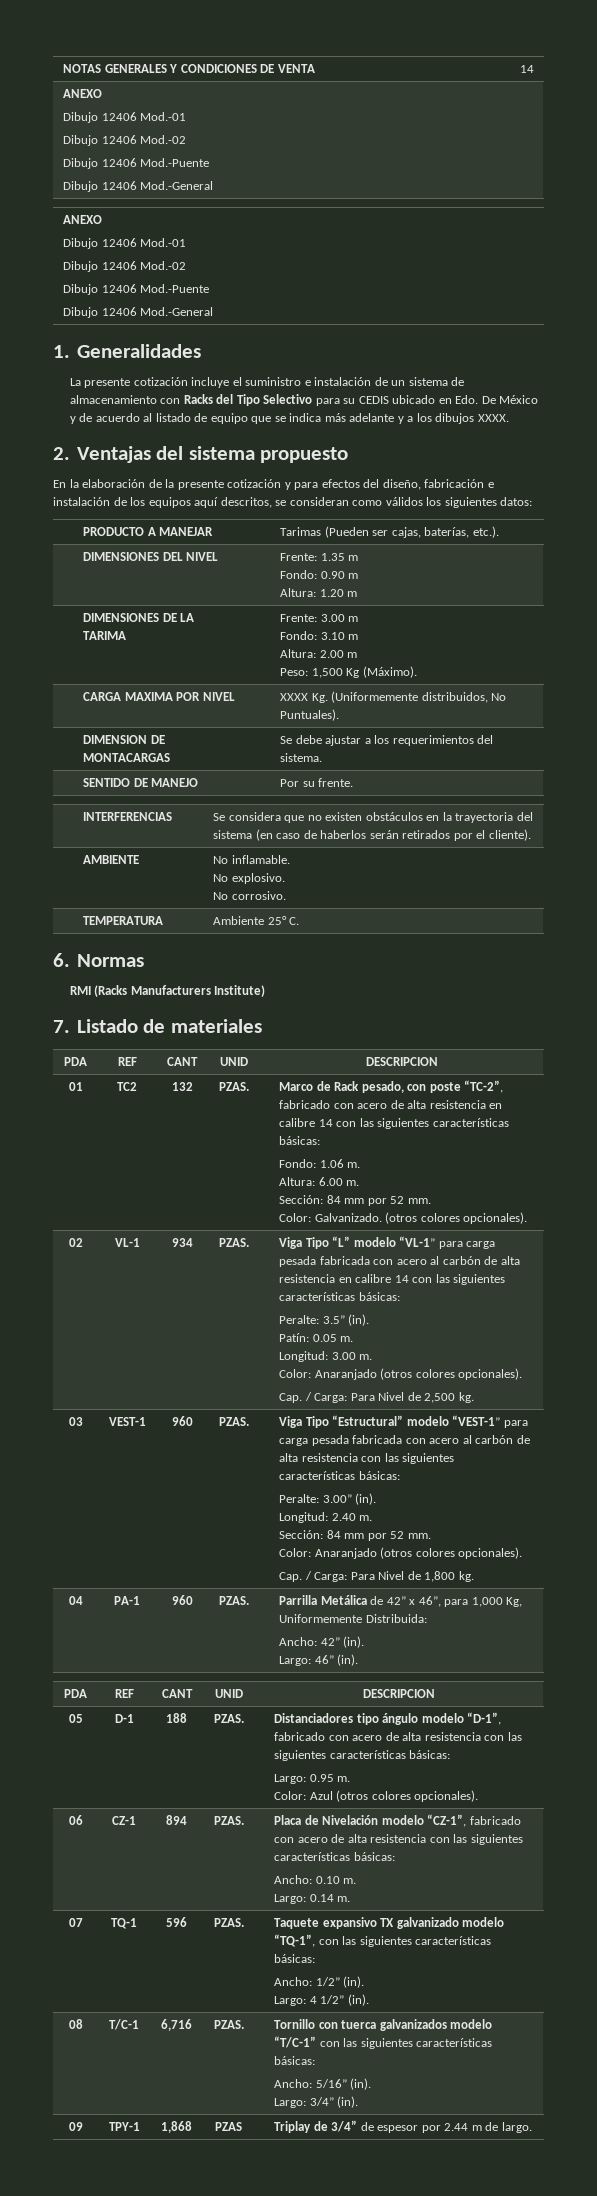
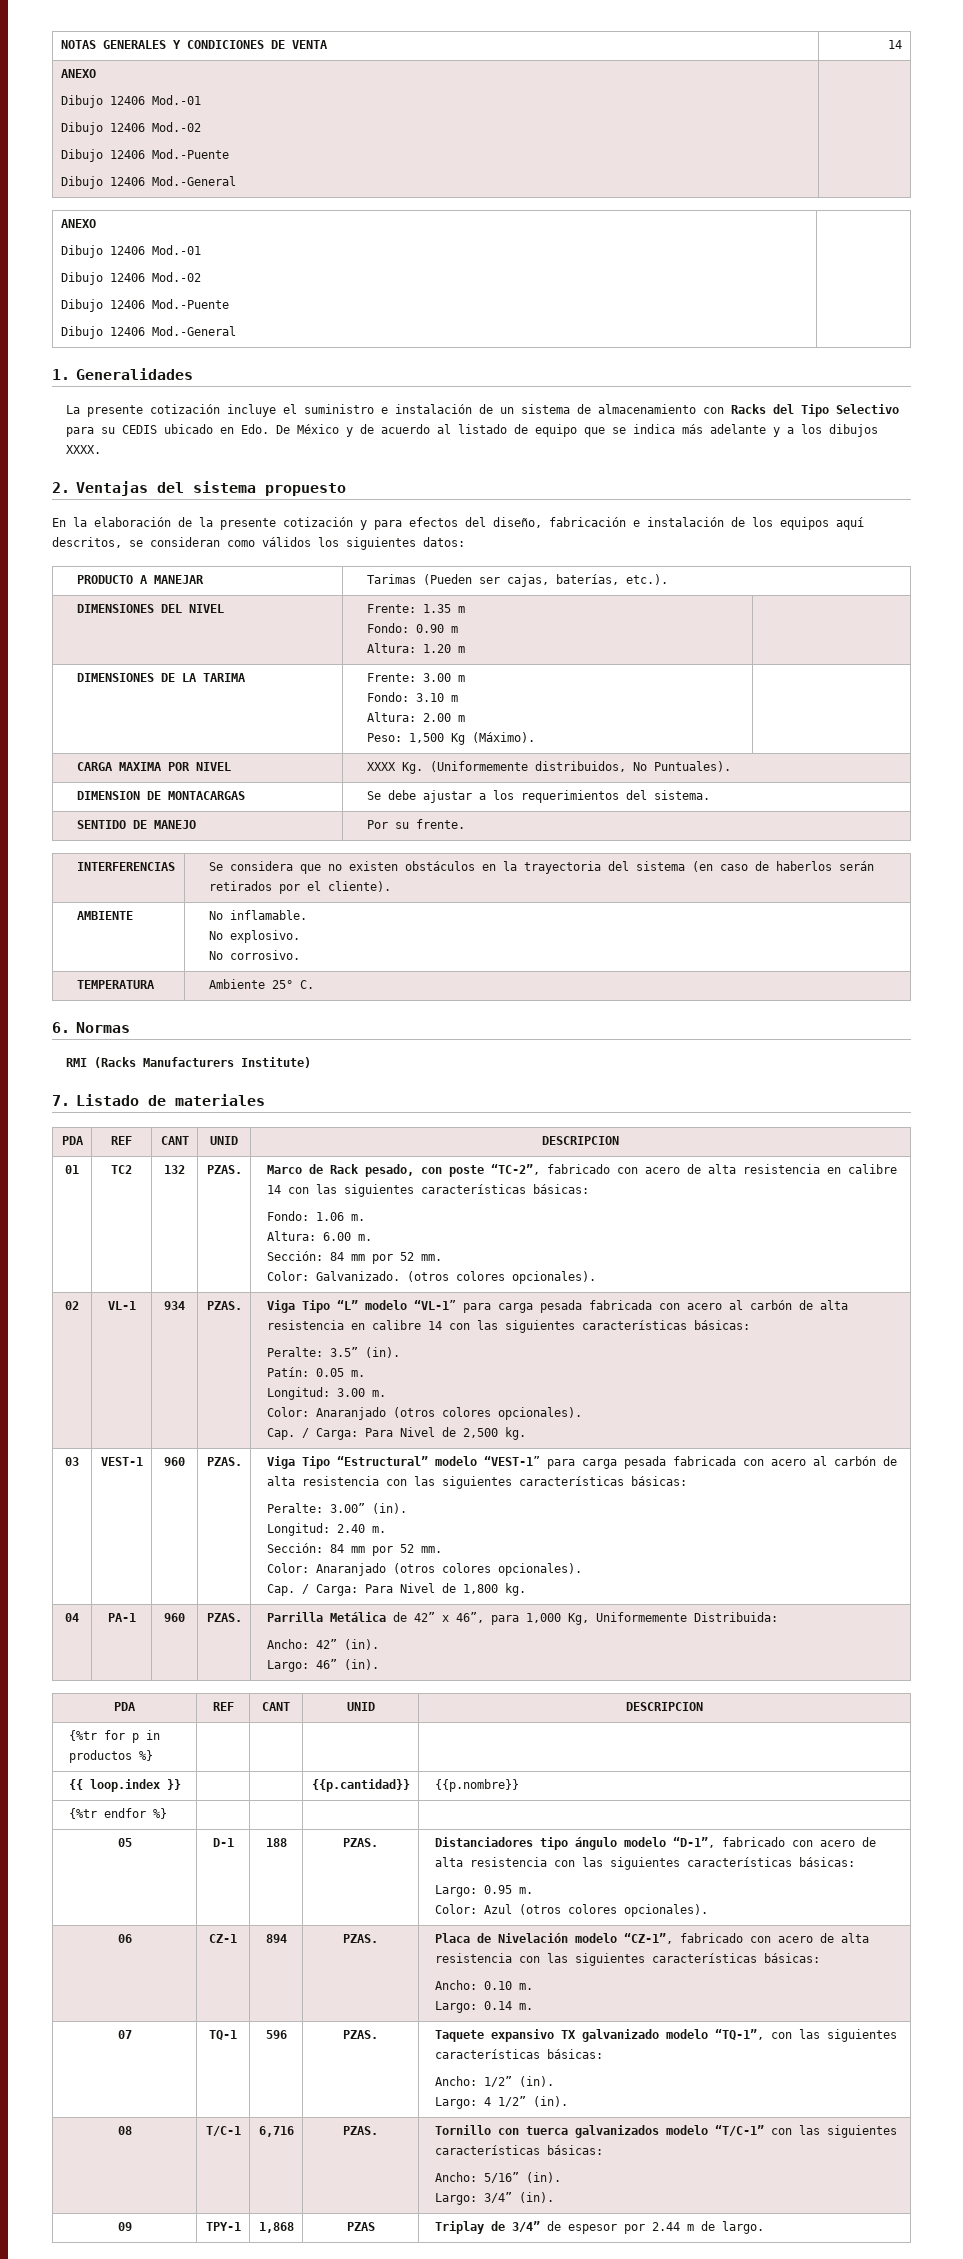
+ {%tr for p in productos %} | | | |
+ {{ loop.index }} | | | {{p.cantidad}} | {{p.nombre}}
+ {%tr endfor %} | | | |

